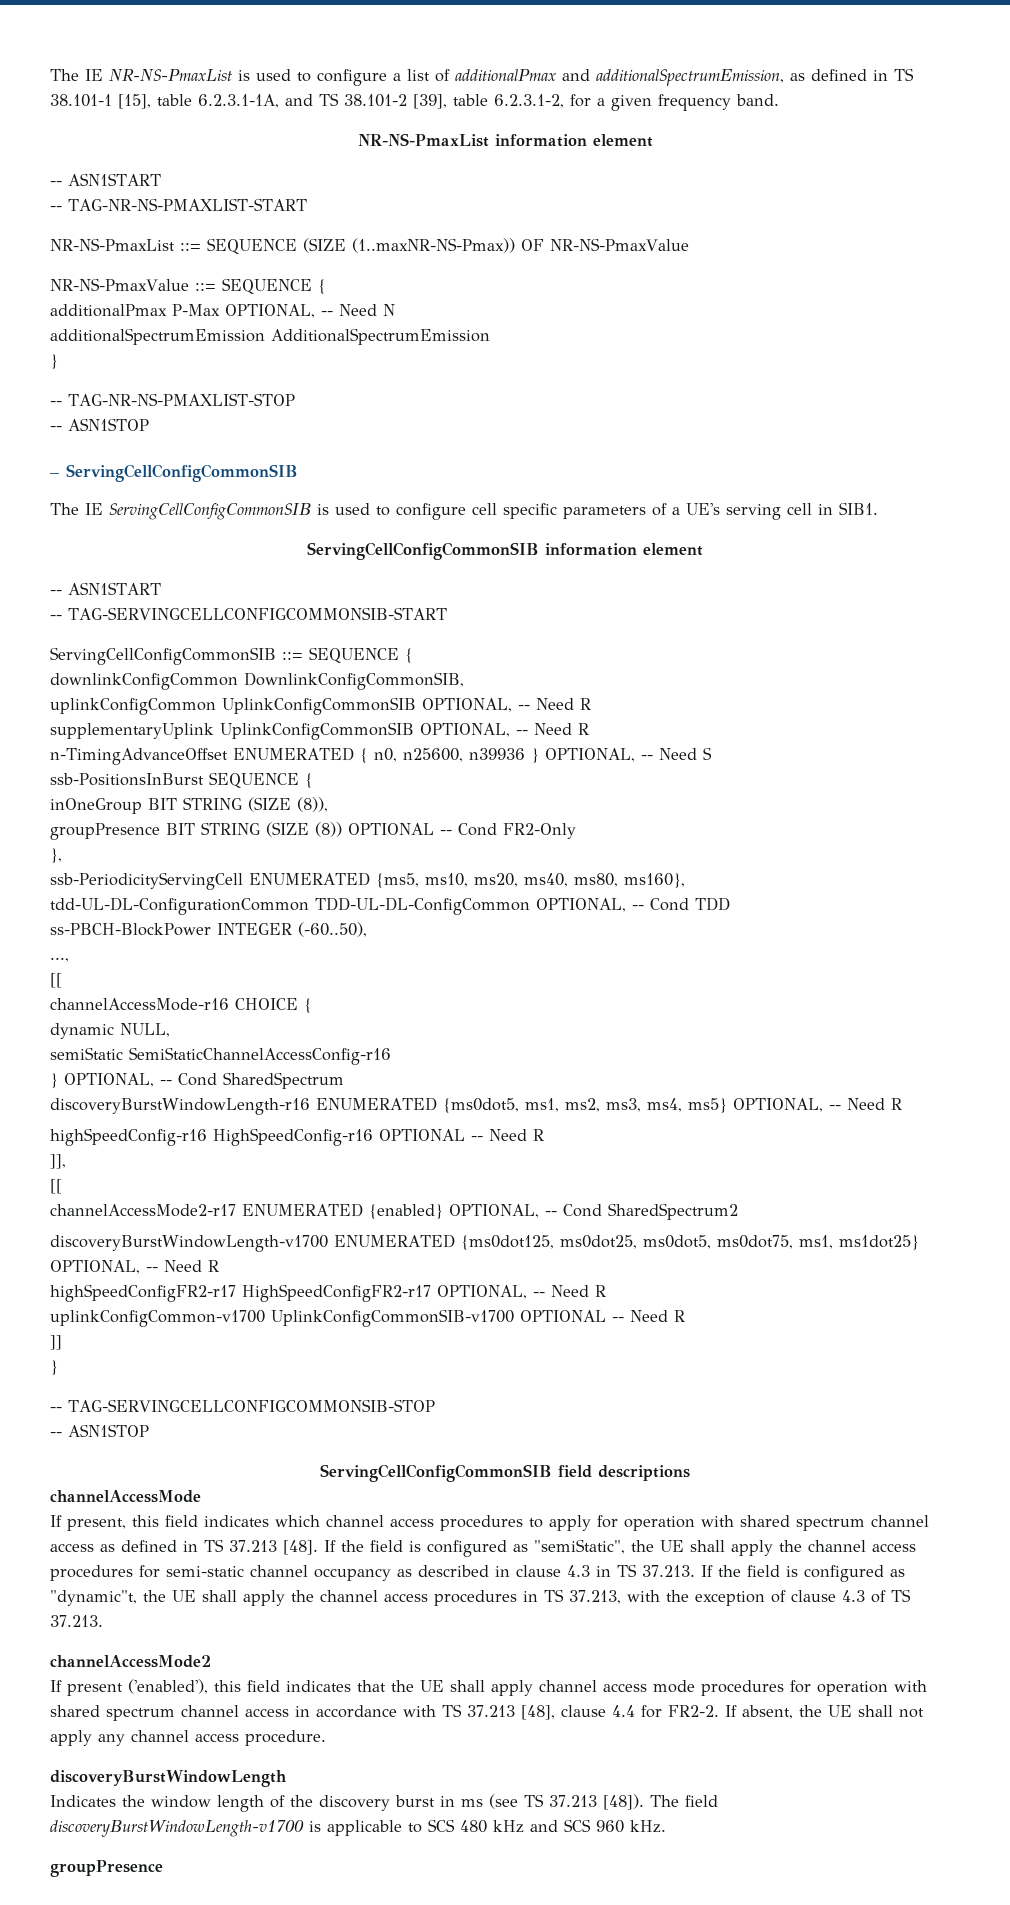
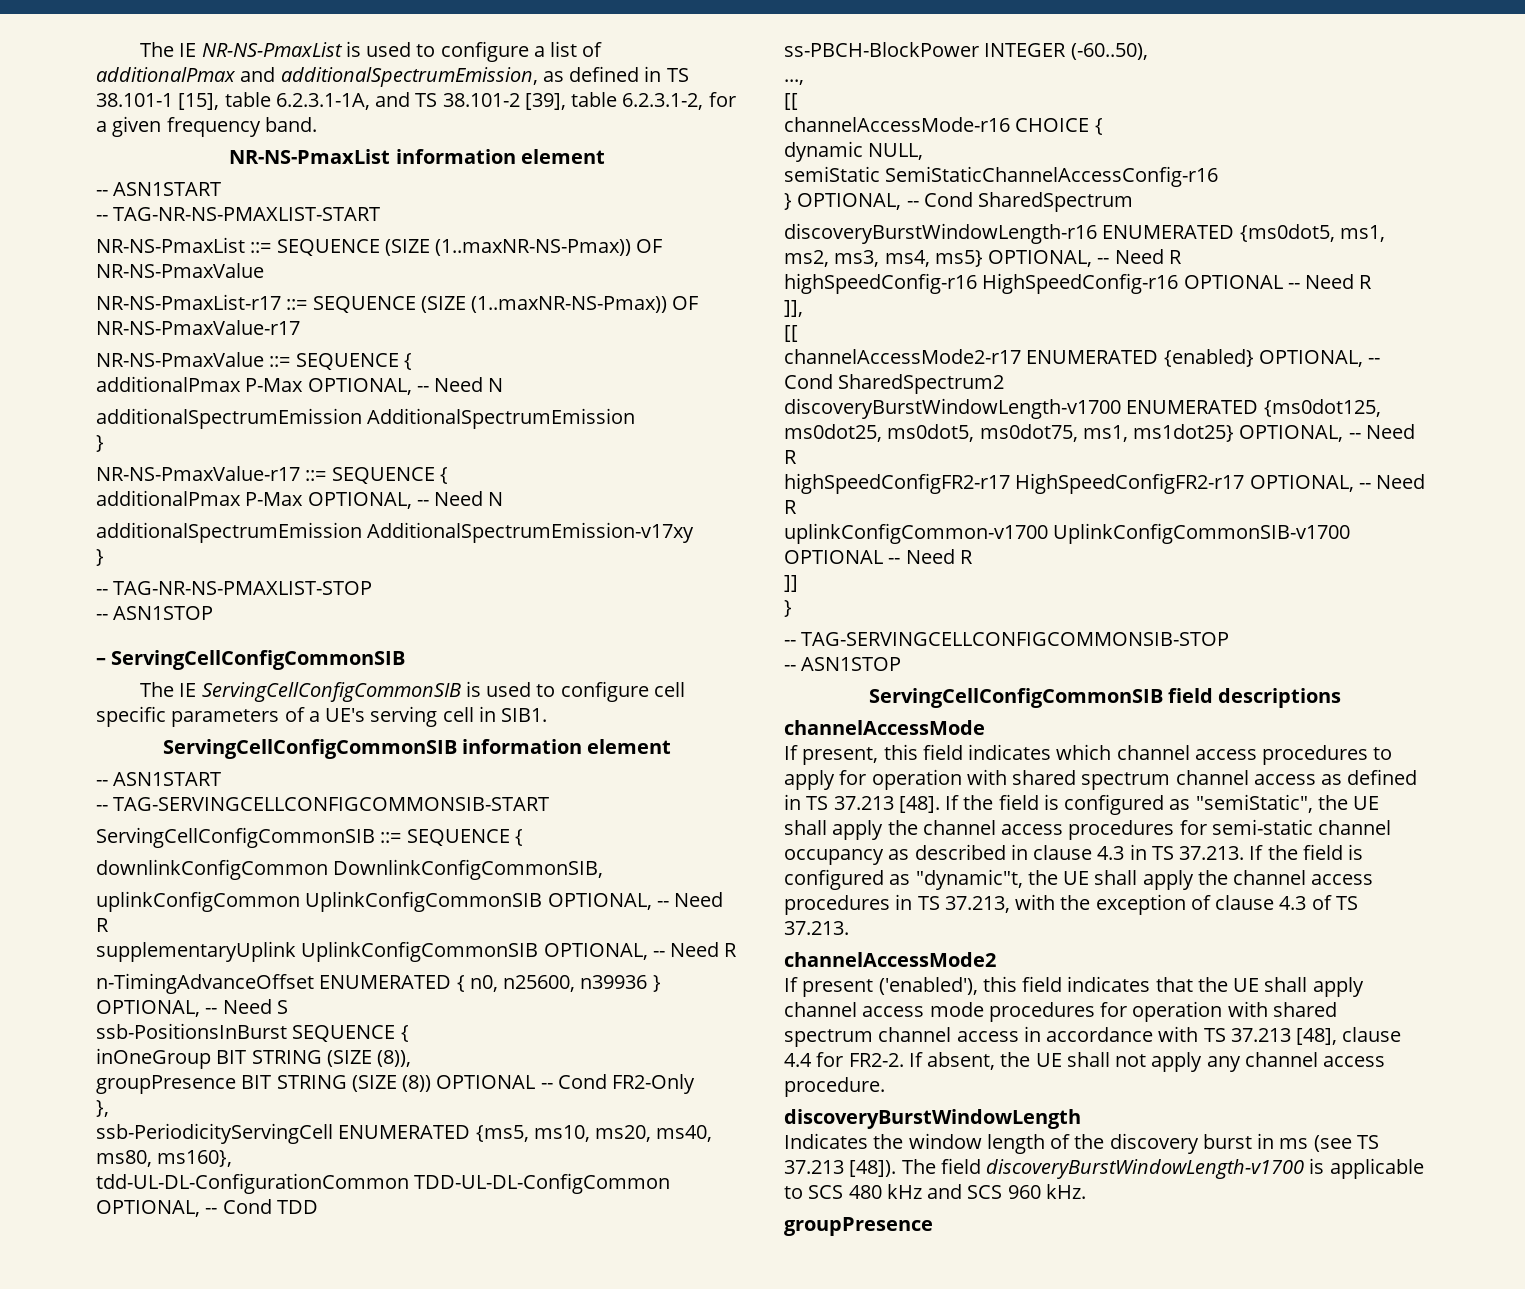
+ NR-NS-PmaxList-r17 ::= SEQUENCE (SIZE (1..maxNR-NS-Pmax)) OF NR-NS-PmaxValue-r17
+ NR-NS-PmaxValue-r17 ::= SEQUENCE {
+ additionalPmax P-Max OPTIONAL, -- Need N
+ additionalSpectrumEmission AdditionalSpectrumEmission-v17xy
+ }

